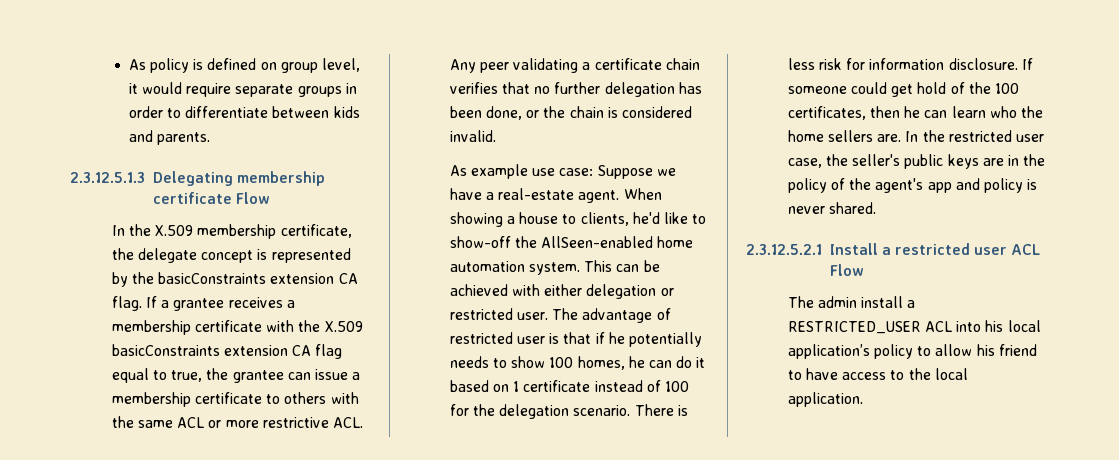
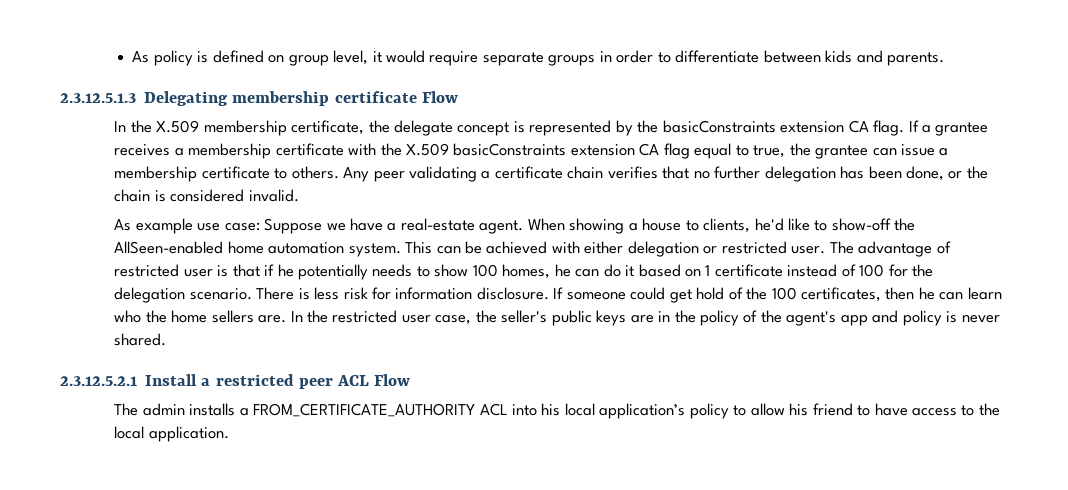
- If a grantee receives a membership certificate with the X.509 basicConstraints extension CA flag equal to true, the grantee can issue a membership certificate to others with the same ACL or more restrictive ACL. Any peer validating a certificate chain verifies that no further delegation has been done, or the chain is considered invalid.
+ If a grantee receives a membership certificate with the X.509 basicConstraints extension CA flag equal to true, the grantee can issue a membership certificate to others. Any peer validating a certificate chain verifies that no further delegation has been done, or the chain is considered invalid.
- 2.3.12.5.2.1 Install a restricted user ACL Flow
+ 2.3.12.5.2.1 Install a restricted peer ACL Flow
- The admin install a RESTRICTED_USER ACL into his local application’s policy to allow his friend to have access to the local application.
+ The admin installs a FROM_CERTIFICATE_AUTHORITY ACL into his local application’s policy to allow his friend to have access to the local application.

